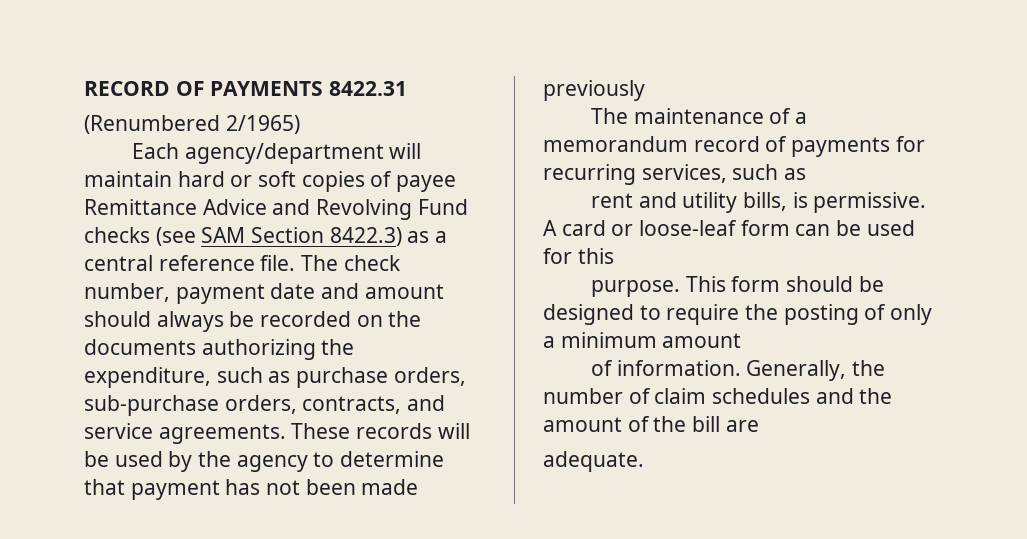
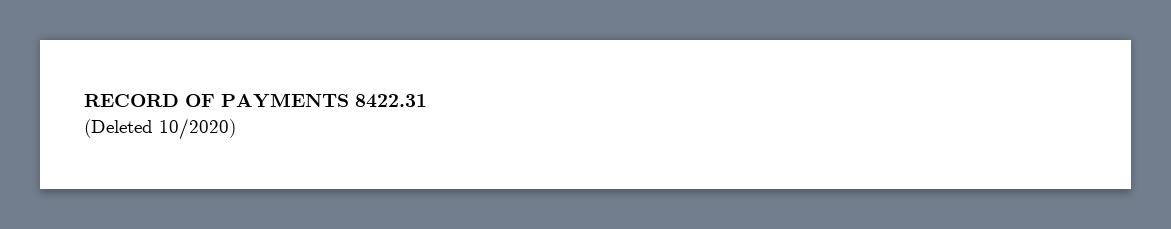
- (Renumbered 2/1965)
- Each agency/department will maintain hard or soft copies of payee Remittance Advice and Revolving Fund checks (see SAM Section 8422.3) as a central reference file. The check number, payment date and amount should always be recorded on the documents authorizing the expenditure, such as purchase orders, sub-purchase orders, contracts, and service agreements. These records will be used by the agency to determine that payment has not been made previously
- The maintenance of a memorandum record of payments for recurring services, such as
- rent and utility bills, is permissive. A card or loose-leaf form can be used for this
- purpose. This form should be designed to require the posting of only a minimum amount
- of information. Generally, the number of claim schedules and the amount of the bill are
- adequate.
+ (Deleted 10/2020)

